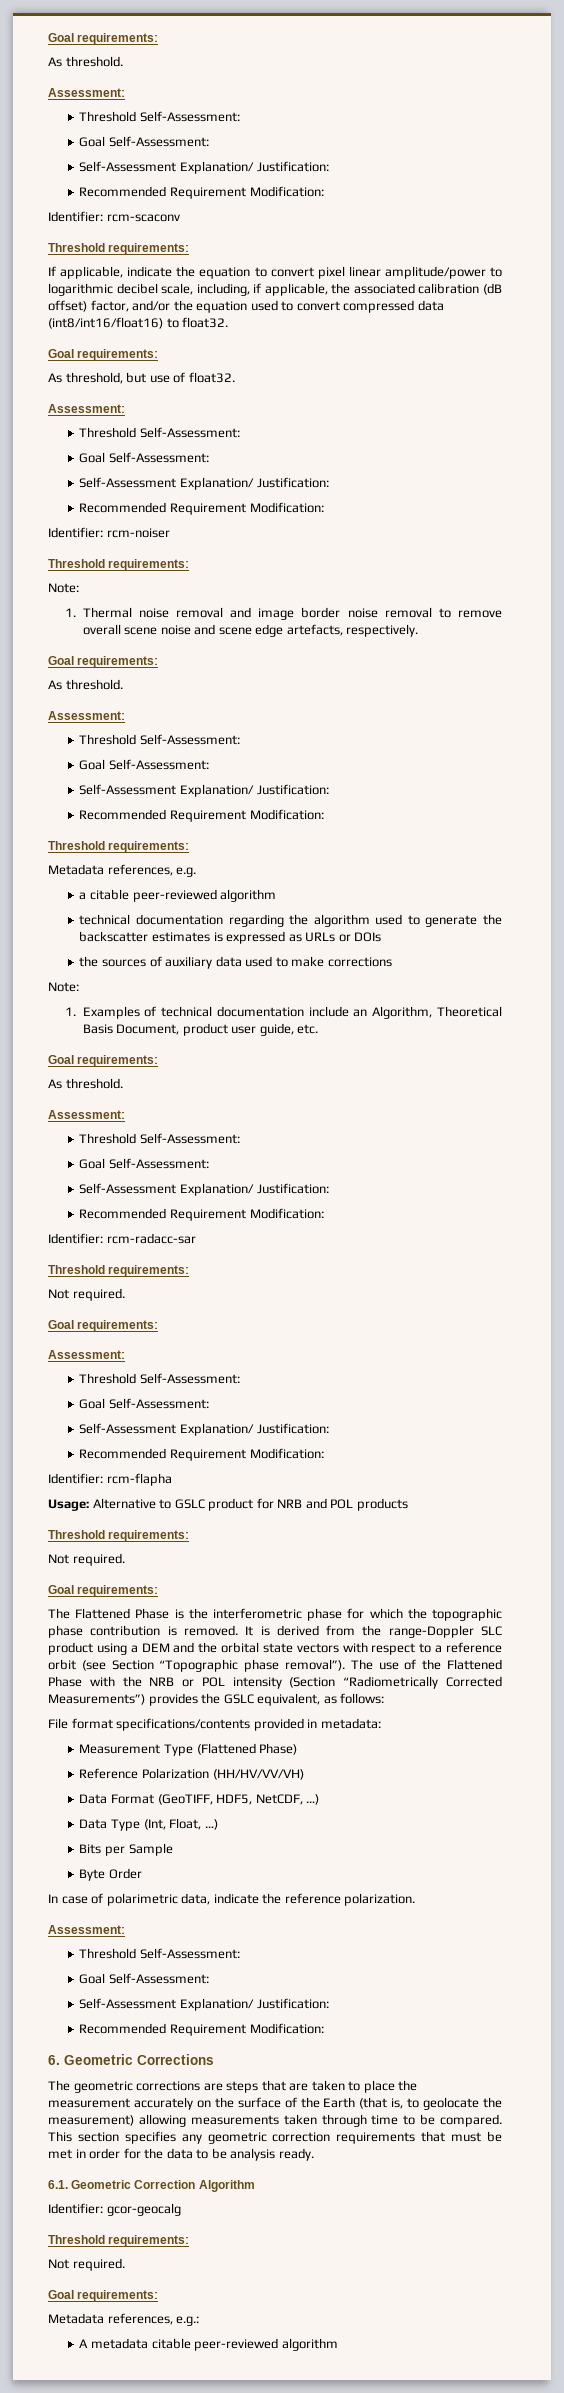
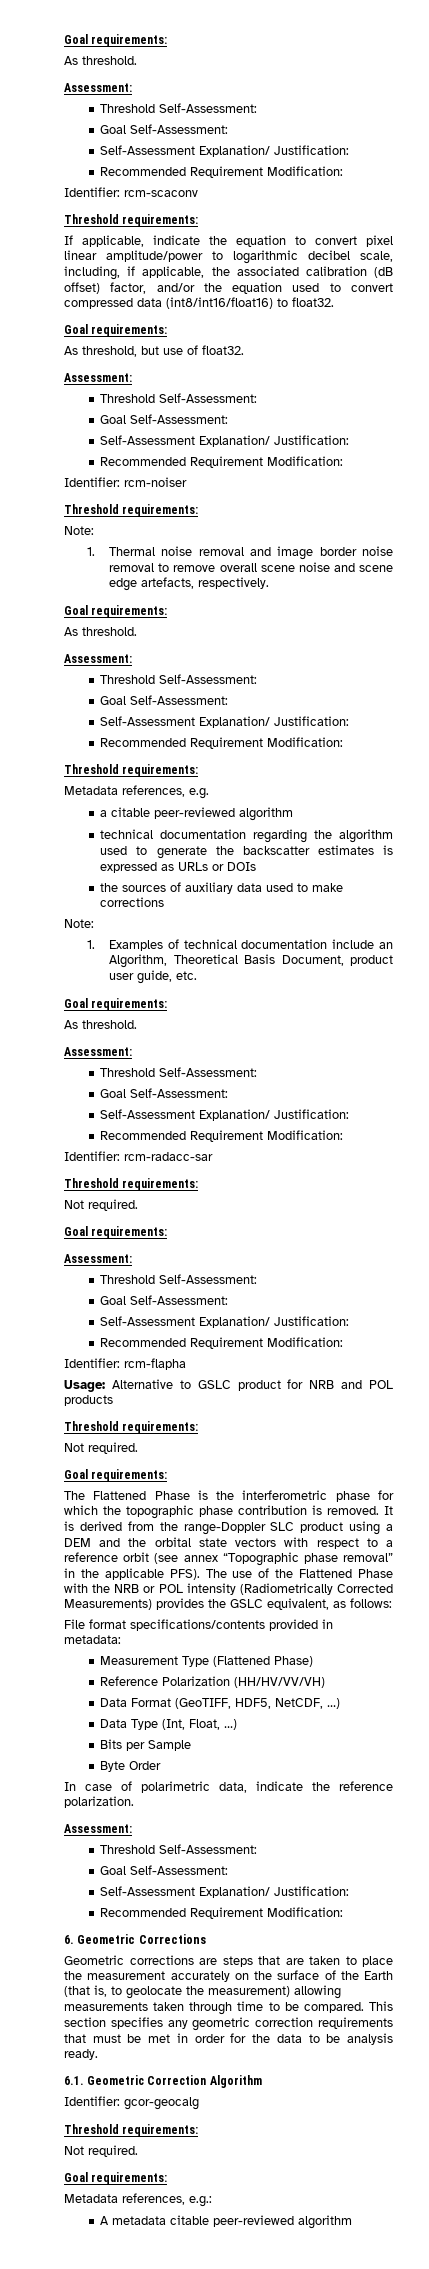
- It is derived from the range-Doppler SLC product using a DEM and the orbital state vectors with respect to a reference orbit (see Section “Topographic phase removal”).
+ It is derived from the range-Doppler SLC product using a DEM and the orbital state vectors with respect to a reference orbit (see annex “Topographic phase removal” in the applicable PFS).
- The use of the Flattened Phase with the NRB or POL intensity (Section “Radiometrically Corrected Measurements”) provides the GSLC equivalent, as follows:
+ The use of the Flattened Phase with the NRB or POL intensity (Radiometrically Corrected Measurements) provides the GSLC equivalent, as follows:
- The geometric corrections are steps that are taken to place the measurement accurately on the surface of the Earth (that is, to geolocate the measurement) allowing measurements taken through time to be compared.
+ Geometric corrections are steps that are taken to place the measurement accurately on the surface of the Earth (that is, to geolocate the measurement) allowing measurements taken through time to be compared.

